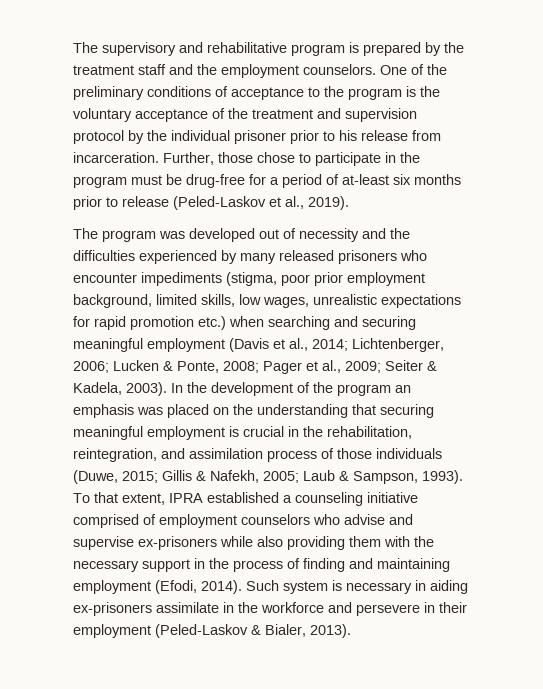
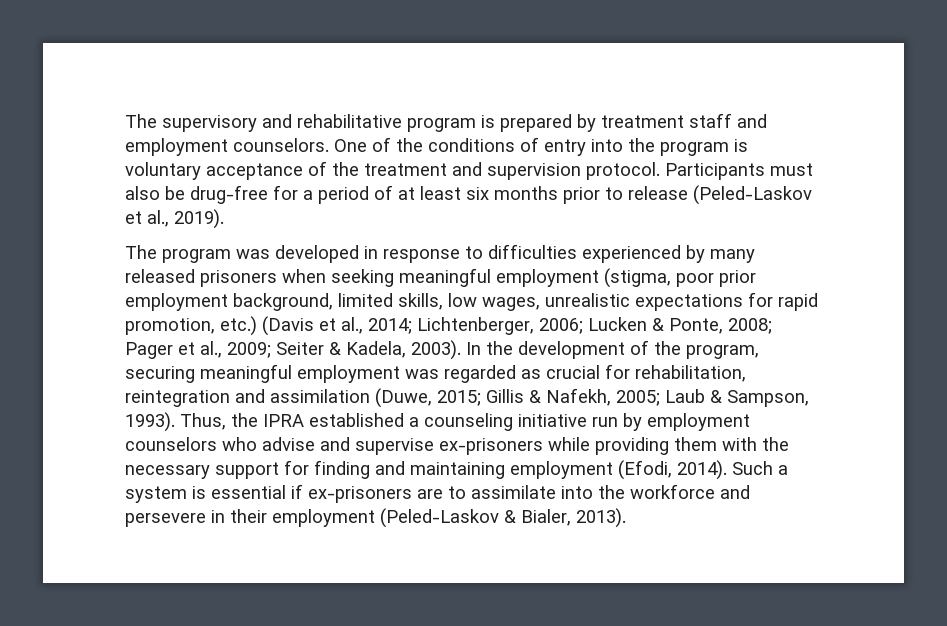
- The supervisory and rehabilitative program is prepared by the treatment staff and the employment counselors.
+ The supervisory and rehabilitative program is prepared by treatment staff and employment counselors.
- One of the preliminary conditions of acceptance to the program is the voluntary acceptance of the treatment and supervision protocol by the individual prisoner prior to his release from incarceration. Further, those chose to participate in the program must be drug-free for a period of at-least six months prior to release (Peled-Laskov et al., 2019).
+ One of the conditions of entry into the program is voluntary acceptance of the treatment and supervision protocol. Participants must also be drug-free for a period of at least six months prior to release (Peled-Laskov et al., 2019).
- The program was developed out of necessity and the difficulties experienced by many released prisoners who encounter impediments (stigma, poor prior employment background, limited skills, low wages, unrealistic expectations for rapid promotion etc.) when searching and securing meaningful employment (Davis et al., 2014; Lichtenberger, 2006; Lucken & Ponte, 2008; Pager et al., 2009; Seiter & Kadela, 2003).
+ The program was developed in response to difficulties experienced by many released prisoners when seeking meaningful employment (stigma, poor prior employment background, limited skills, low wages, unrealistic expectations for rapid promotion, etc.) (Davis et al., 2014; Lichtenberger, 2006; Lucken & Ponte, 2008; Pager et al., 2009; Seiter & Kadela, 2003).
- In the development of the program an emphasis was placed on the understanding that securing meaningful employment is crucial in the rehabilitation, reintegration, and assimilation process of those individuals (Duwe, 2015; Gillis & Nafekh, 2005; Laub & Sampson, 1993).
+ In the development of the program, securing meaningful employment was regarded as crucial for rehabilitation, reintegration and assimilation (Duwe, 2015; Gillis & Nafekh, 2005; Laub & Sampson, 1993).
- To that extent, IPRA established a counseling initiative comprised of employment counselors who advise and supervise ex-prisoners while also providing them with the necessary support in the process of finding and maintaining employment (Efodi, 2014).
+ Thus, the IPRA established a counseling initiative run by employment counselors who advise and supervise ex-prisoners while providing them with the necessary support for finding and maintaining employment (Efodi, 2014).
- Such system is necessary in aiding ex-prisoners assimilate in the workforce and persevere in their employment (Peled-Laskov & Bialer, 2013).
+ Such a system is essential if ex-prisoners are to assimilate into the workforce and persevere in their employment (Peled-Laskov & Bialer, 2013).

